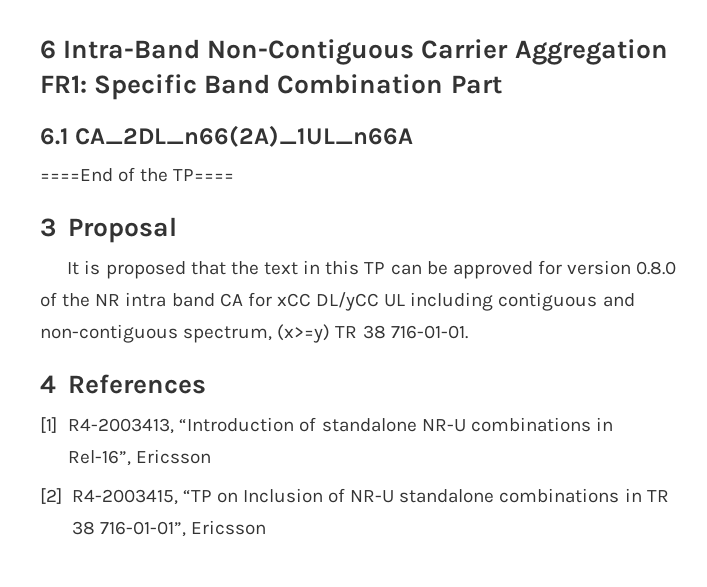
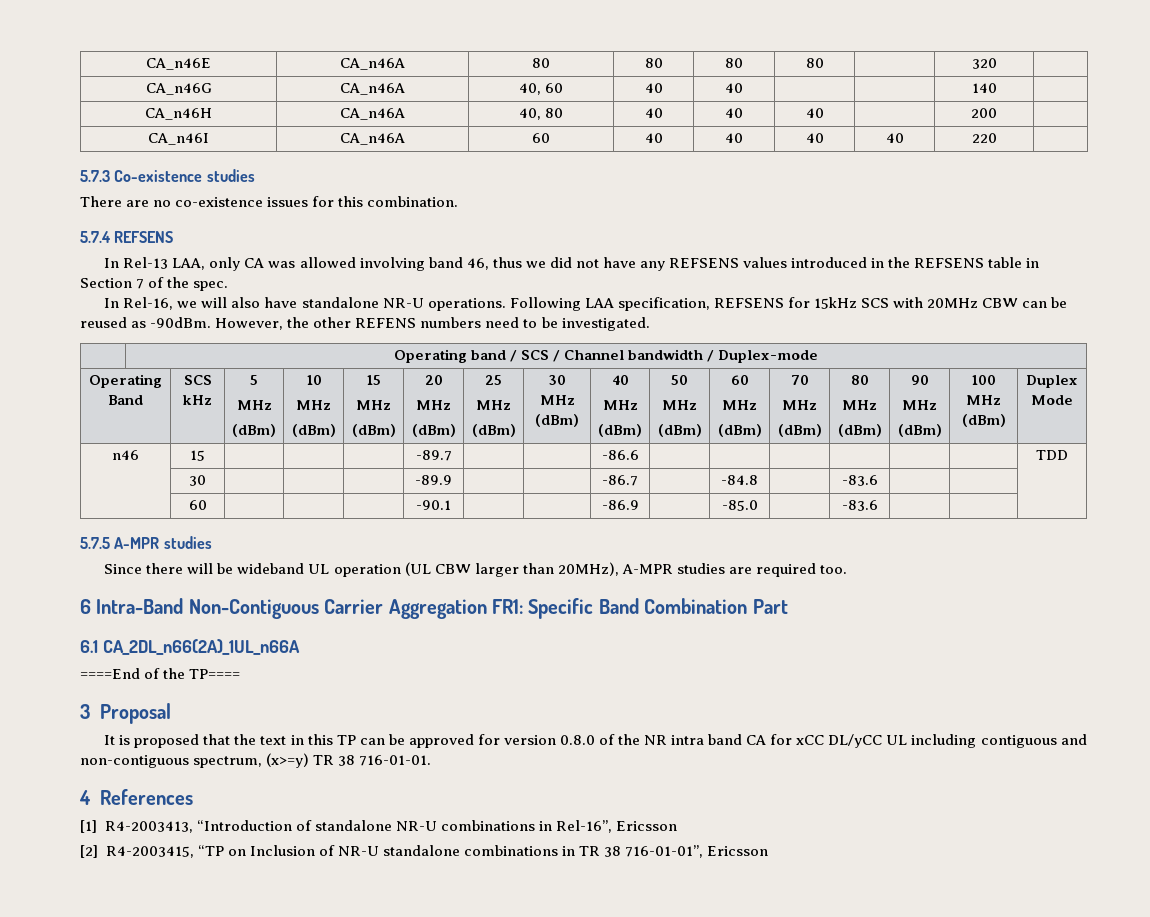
+ CA_n46E | CA_n46A | 80 | 80 | 80 | 80 | | 320 |
+ CA_n46G | CA_n46A | 40, 60 | 40 | 40 | | | 140 |
+ CA_n46H | CA_n46A | 40, 80 | 40 | 40 | 40 | | 200 |
+ CA_n46I | CA_n46A | 60 | 40 | 40 | 40 | 40 | 220 |
+ 5.7.3 Co-existence studies
+ There are no co-existence issues for this combination.
+ 5.7.4 REFSENS
+ In Rel-13 LAA, only CA was allowed involving band 46, thus we did not have any REFSENS values introduced in the REFSENS table in Section 7 of the spec.
+ In Rel-16, we will also have standalone NR-U operations. Following LAA specification, REFSENS for 15kHz SCS with 20MHz CBW can be reused as -90dBm. However, the other REFENS numbers need to be investigated.
+ | Operating band / SCS / Channel bandwidth / Duplex-mode
+ Operating Band | SCS kHz | 5
+ MHz
+ (dBm) | 10
+ MHz
+ (dBm) | 15
+ MHz
+ (dBm) | 20
+ MHz
+ (dBm) | 25
+ MHz
+ (dBm) | 30 MHz (dBm) | 40
+ MHz
+ (dBm) | 50
+ MHz
+ (dBm) | 60
+ MHz
+ (dBm) | 70
+ MHz
+ (dBm) | 80
+ MHz
+ (dBm) | 90
+ MHz
+ (dBm) | 100 MHz (dBm) | Duplex Mode
+ n46 | 15 | | | | -89.7 | | | -86.6 | | | | | | | TDD
+ | 30 | | | | -89.9 | | | -86.7 | | -84.8 | | -83.6 | | |
+ | 60 | | | | -90.1 | | | -86.9 | | -85.0 | | -83.6 | | |
+ 5.7.5 A-MPR studies
+ Since there will be wideband UL operation (UL CBW larger than 20MHz), A-MPR studies are required too.

